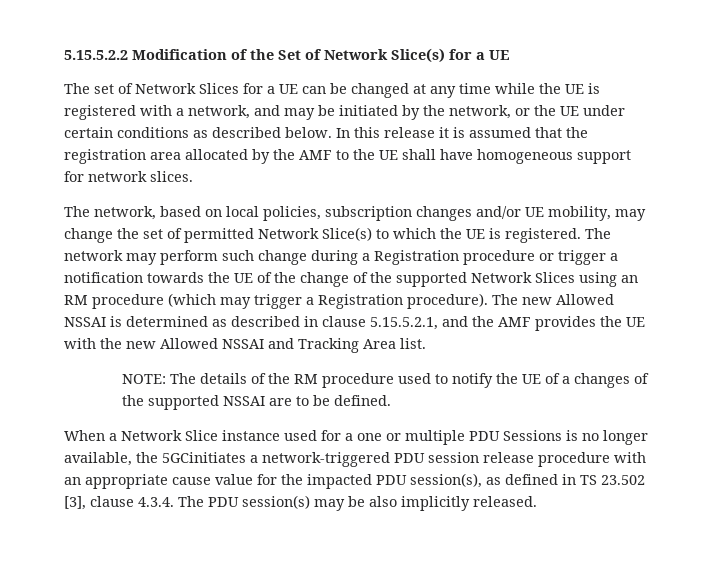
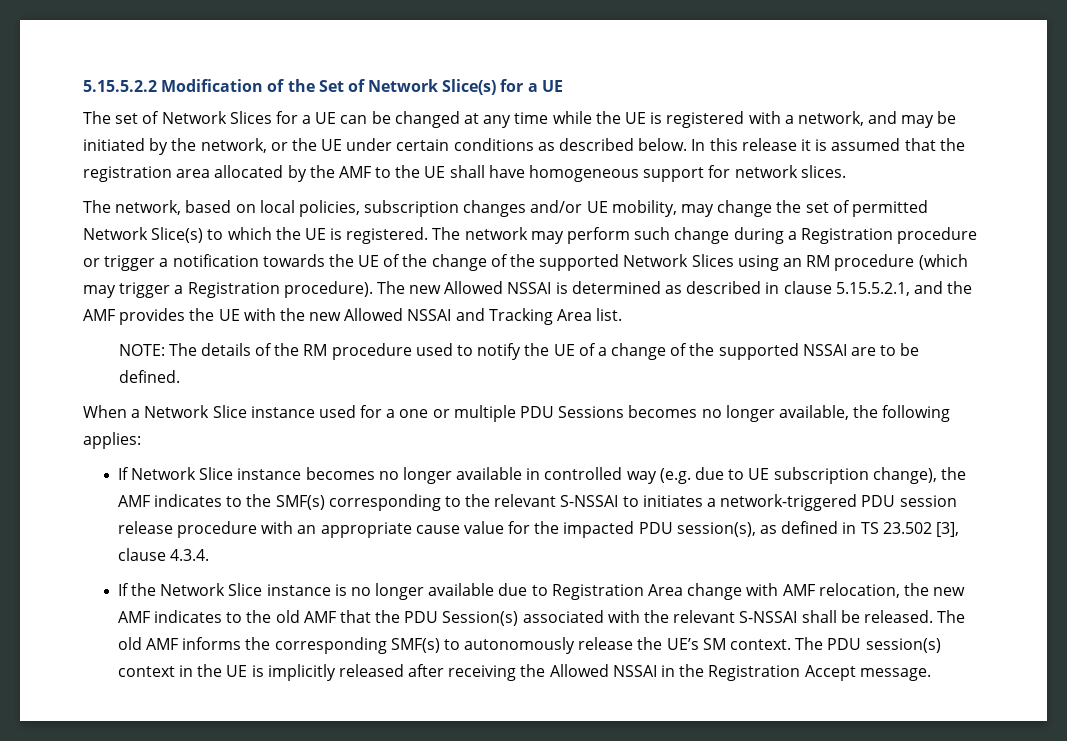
- NOTE: The details of the RM procedure used to notify the UE of a changes of the supported NSSAI are to be defined.
+ NOTE: The details of the RM procedure used to notify the UE of a change of the supported NSSAI are to be defined.
- When a Network Slice instance used for a one or multiple PDU Sessions is no longer available, the 5GCinitiates a network-triggered PDU session release procedure with an appropriate cause value for the impacted PDU session(s), as defined in TS 23.502 [3], clause 4.3.4. The PDU session(s) may be also implicitly released.
+ When a Network Slice instance used for a one or multiple PDU Sessions becomes no longer available, the following applies:
+ If Network Slice instance becomes no longer available in controlled way (e.g. due to UE subscription change), the AMF indicates to the SMF(s) corresponding to the relevant S-NSSAI to initiates a network-triggered PDU session release procedure with an appropriate cause value for the impacted PDU session(s), as defined in TS 23.502 [3], clause 4.3.4.
+ If the Network Slice instance is no longer available due to Registration Area change with AMF relocation, the new AMF indicates to the old AMF that the PDU Session(s) associated with the relevant S-NSSAI shall be released. The old AMF informs the corresponding SMF(s) to autonomously release the UE’s SM context. The PDU session(s) context in the UE is implicitly released after receiving the Allowed NSSAI in the Registration Accept message.

